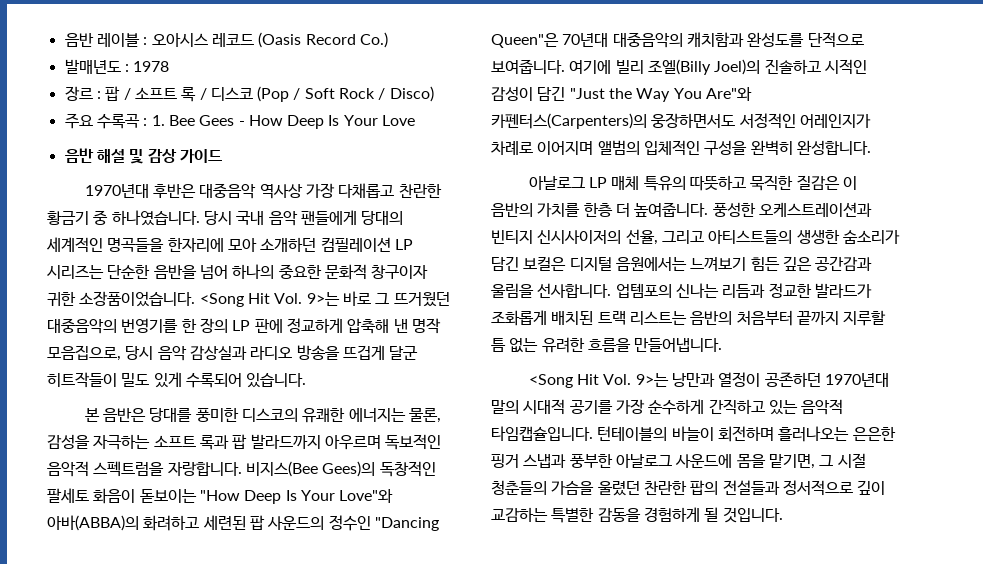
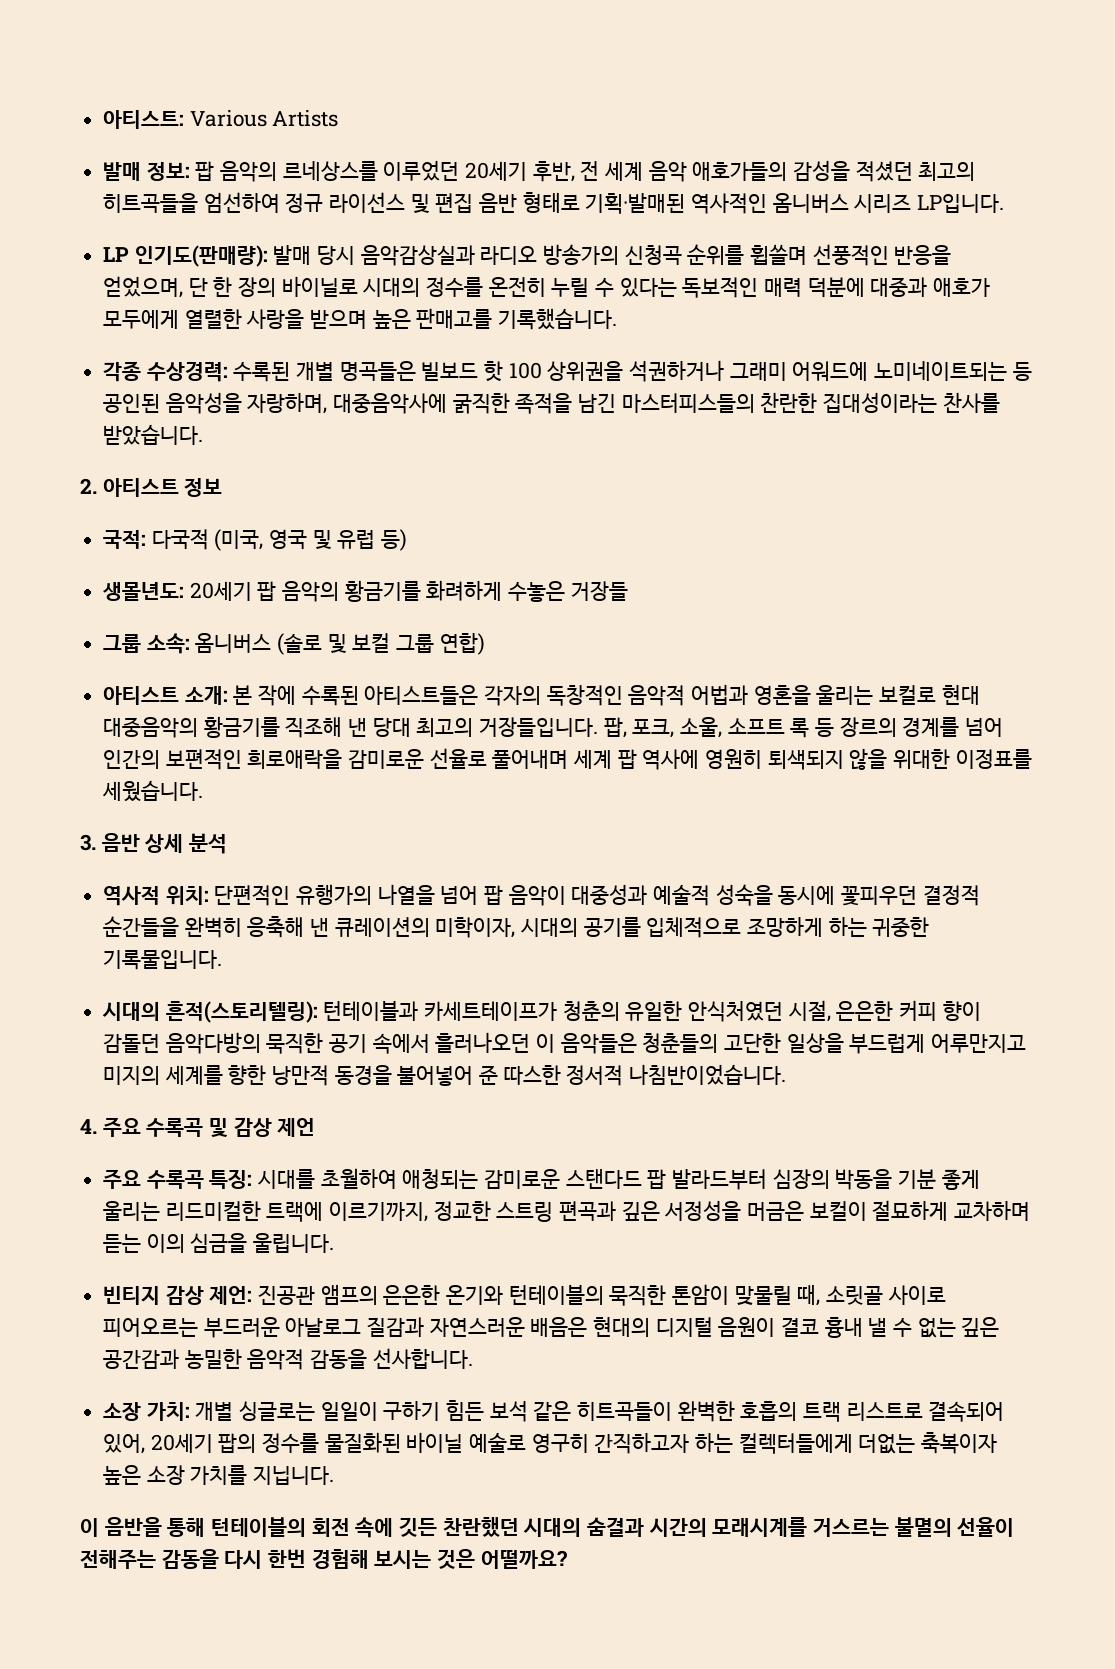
- 음반 레이블 : 오아시스 레코드 (Oasis Record Co.)
- 발매년도 : 1978
- 장르 : 팝 / 소프트 록 / 디스코 (Pop / Soft Rock / Disco)
- 주요 수록곡 : 1. Bee Gees - How Deep Is Your Love
- 음반 해설 및 감상 가이드
- 1970년대 후반은 대중음악 역사상 가장 다채롭고 찬란한 황금기 중 하나였습니다. 당시 국내 음악 팬들에게 당대의 세계적인 명곡들을 한자리에 모아 소개하던 컴필레이션 LP 시리즈는 단순한 음반을 넘어 하나의 중요한 문화적 창구이자 귀한 소장품이었습니다. <Song Hit Vol. 9>는 바로 그 뜨거웠던 대중음악의 번영기를 한 장의 LP 판에 정교하게 압축해 낸 명작 모음집으로, 당시 음악 감상실과 라디오 방송을 뜨겁게 달군 히트작들이 밀도 있게 수록되어 있습니다.
- 본 음반은 당대를 풍미한 디스코의 유쾌한 에너지는 물론, 감성을 자극하는 소프트 록과 팝 발라드까지 아우르며 독보적인 음악적 스펙트럼을 자랑합니다. 비지스(Bee Gees)의 독창적인 팔세토 화음이 돋보이는 "How Deep Is Your Love"와 아바(ABBA)의 화려하고 세련된 팝 사운드의 정수인 "Dancing Queen"은 70년대 대중음악의 캐치함과 완성도를 단적으로 보여줍니다. 여기에 빌리 조엘(Billy Joel)의 진솔하고 시적인 감성이 담긴 "Just the Way You Are"와 카펜터스(Carpenters)의 웅장하면서도 서정적인 어레인지가 차례로 이어지며 앨범의 입체적인 구성을 완벽히 완성합니다.
- 아날로그 LP 매체 특유의 따뜻하고 묵직한 질감은 이 음반의 가치를 한층 더 높여줍니다. 풍성한 오케스트레이션과 빈티지 신시사이저의 선율, 그리고 아티스트들의 생생한 숨소리가 담긴 보컬은 디지털 음원에서는 느껴보기 힘든 깊은 공간감과 울림을 선사합니다. 업템포의 신나는 리듬과 정교한 발라드가 조화롭게 배치된 트랙 리스트는 음반의 처음부터 끝까지 지루할 틈 없는 유려한 흐름을 만들어냅니다.
- <Song Hit Vol. 9>는 낭만과 열정이 공존하던 1970년대 말의 시대적 공기를 가장 순수하게 간직하고 있는 음악적 타임캡슐입니다. 턴테이블의 바늘이 회전하며 흘러나오는 은은한 핑거 스냅과 풍부한 아날로그 사운드에 몸을 맡기면, 그 시절 청춘들의 가슴을 울렸던 찬란한 팝의 전설들과 정서적으로 깊이 교감하는 특별한 감동을 경험하게 될 것입니다.
+ 아티스트: Various Artists
+ 발매 정보: 팝 음악의 르네상스를 이루었던 20세기 후반, 전 세계 음악 애호가들의 감성을 적셨던 최고의 히트곡들을 엄선하여 정규 라이선스 및 편집 음반 형태로 기획·발매된 역사적인 옴니버스 시리즈 LP입니다.
+ LP 인기도(판매량): 발매 당시 음악감상실과 라디오 방송가의 신청곡 순위를 휩쓸며 선풍적인 반응을 얻었으며, 단 한 장의 바이닐로 시대의 정수를 온전히 누릴 수 있다는 독보적인 매력 덕분에 대중과 애호가 모두에게 열렬한 사랑을 받으며 높은 판매고를 기록했습니다.
+ 각종 수상경력: 수록된 개별 명곡들은 빌보드 핫 100 상위권을 석권하거나 그래미 어워드에 노미네이트되는 등 공인된 음악성을 자랑하며, 대중음악사에 굵직한 족적을 남긴 마스터피스들의 찬란한 집대성이라는 찬사를 받았습니다.
+ 2. 아티스트 정보
+ 국적: 다국적 (미국, 영국 및 유럽 등)
+ 생몰년도: 20세기 팝 음악의 황금기를 화려하게 수놓은 거장들
+ 그룹 소속: 옴니버스 (솔로 및 보컬 그룹 연합)
+ 아티스트 소개: 본 작에 수록된 아티스트들은 각자의 독창적인 음악적 어법과 영혼을 울리는 보컬로 현대 대중음악의 황금기를 직조해 낸 당대 최고의 거장들입니다. 팝, 포크, 소울, 소프트 록 등 장르의 경계를 넘어 인간의 보편적인 희로애락을 감미로운 선율로 풀어내며 세계 팝 역사에 영원히 퇴색되지 않을 위대한 이정표를 세웠습니다.
+ 3. 음반 상세 분석
+ 역사적 위치: 단편적인 유행가의 나열을 넘어 팝 음악이 대중성과 예술적 성숙을 동시에 꽃피우던 결정적 순간들을 완벽히 응축해 낸 큐레이션의 미학이자, 시대의 공기를 입체적으로 조망하게 하는 귀중한 기록물입니다.
+ 시대의 흔적(스토리텔링): 턴테이블과 카세트테이프가 청춘의 유일한 안식처였던 시절, 은은한 커피 향이 감돌던 음악다방의 묵직한 공기 속에서 흘러나오던 이 음악들은 청춘들의 고단한 일상을 부드럽게 어루만지고 미지의 세계를 향한 낭만적 동경을 불어넣어 준 따스한 정서적 나침반이었습니다.
+ 4. 주요 수록곡 및 감상 제언
+ 주요 수록곡 특징: 시대를 초월하여 애청되는 감미로운 스탠다드 팝 발라드부터 심장의 박동을 기분 좋게 울리는 리드미컬한 트랙에 이르기까지, 정교한 스트링 편곡과 깊은 서정성을 머금은 보컬이 절묘하게 교차하며 듣는 이의 심금을 울립니다.
+ 빈티지 감상 제언: 진공관 앰프의 은은한 온기와 턴테이블의 묵직한 톤암이 맞물릴 때, 소릿골 사이로 피어오르는 부드러운 아날로그 질감과 자연스러운 배음은 현대의 디지털 음원이 결코 흉내 낼 수 없는 깊은 공간감과 농밀한 음악적 감동을 선사합니다.
+ 소장 가치: 개별 싱글로는 일일이 구하기 힘든 보석 같은 히트곡들이 완벽한 호흡의 트랙 리스트로 결속되어 있어, 20세기 팝의 정수를 물질화된 바이닐 예술로 영구히 간직하고자 하는 컬렉터들에게 더없는 축복이자 높은 소장 가치를 지닙니다.
+ 이 음반을 통해 턴테이블의 회전 속에 깃든 찬란했던 시대의 숨결과 시간의 모래시계를 거스르는 불멸의 선율이 전해주는 감동을 다시 한번 경험해 보시는 것은 어떨까요?

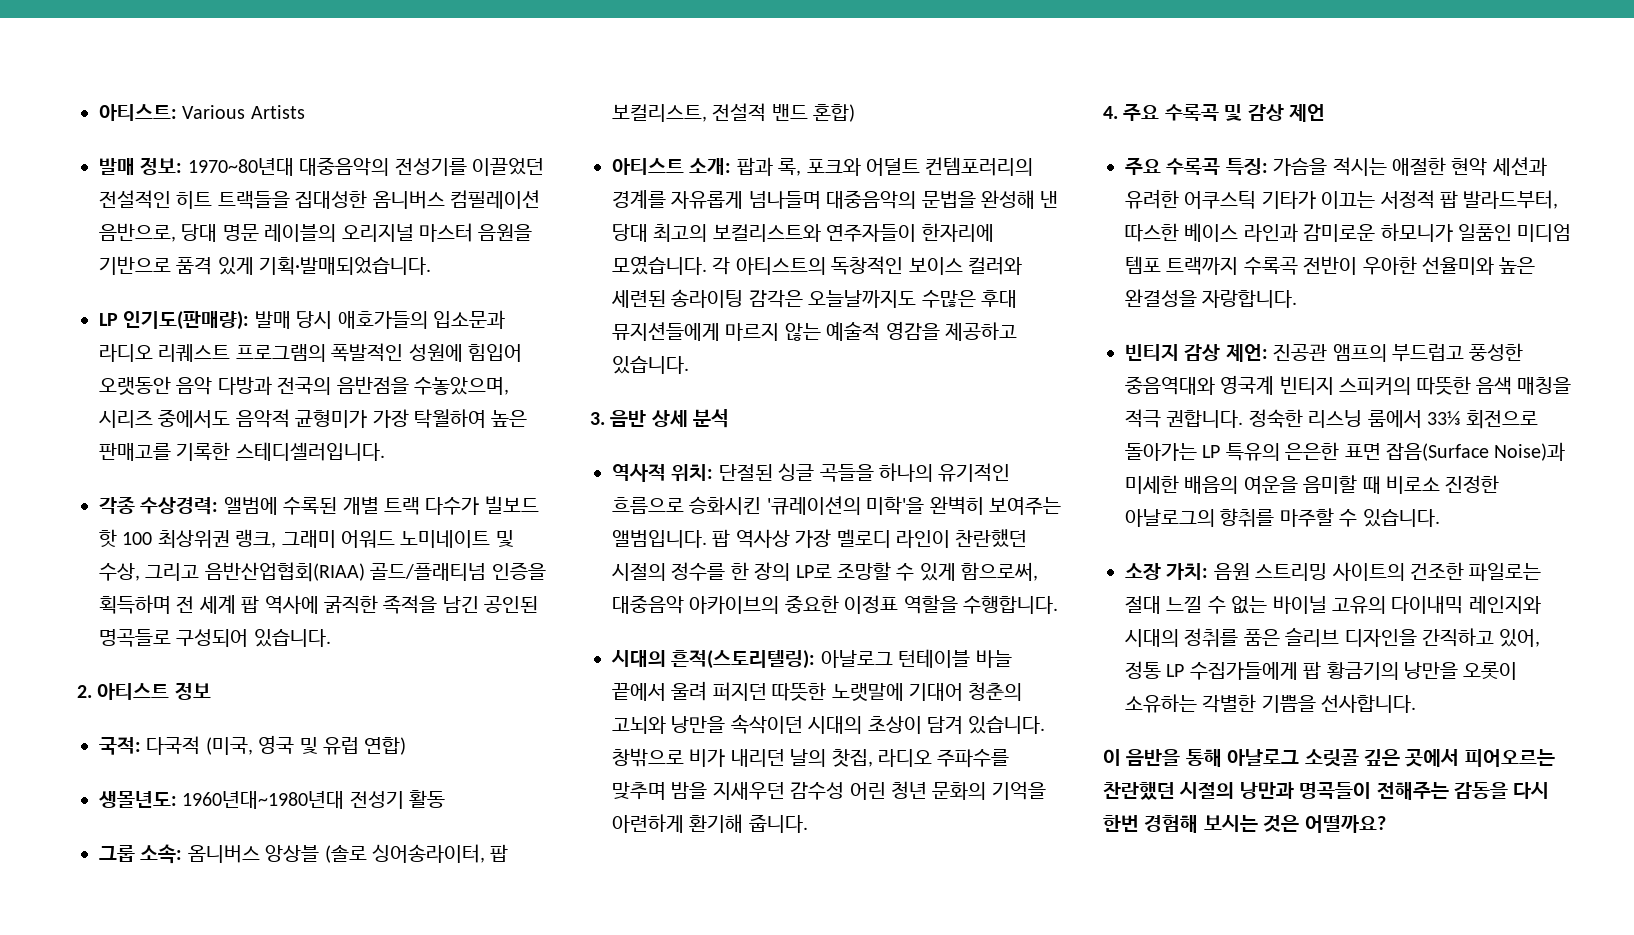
- 발매 정보: 팝 음악의 르네상스를 이루었던 20세기 후반, 전 세계 음악 애호가들의 감성을 적셨던 최고의 히트곡들을 엄선하여 정규 라이선스 및 편집 음반 형태로 기획·발매된 역사적인 옴니버스 시리즈 LP입니다.
- LP 인기도(판매량): 발매 당시 음악감상실과 라디오 방송가의 신청곡 순위를 휩쓸며 선풍적인 반응을 얻었으며, 단 한 장의 바이닐로 시대의 정수를 온전히 누릴 수 있다는 독보적인 매력 덕분에 대중과 애호가 모두에게 열렬한 사랑을 받으며 높은 판매고를 기록했습니다.
+ 발매 정보: 1970~80년대 대중음악의 전성기를 이끌었던 전설적인 히트 트랙들을 집대성한 옴니버스 컴필레이션 음반으로, 당대 명문 레이블의 오리지널 마스터 음원을 기반으로 품격 있게 기획·발매되었습니다.
+ LP 인기도(판매량): 발매 당시 애호가들의 입소문과 라디오 리퀘스트 프로그램의 폭발적인 성원에 힘입어 오랫동안 음악 다방과 전국의 음반점을 수놓았으며, 시리즈 중에서도 음악적 균형미가 가장 탁월하여 높은 판매고를 기록한 스테디셀러입니다.
- 각종 수상경력: 수록된 개별 명곡들은 빌보드 핫 100 상위권을 석권하거나 그래미 어워드에 노미네이트되는 등 공인된 음악성을 자랑하며, 대중음악사에 굵직한 족적을 남긴 마스터피스들의 찬란한 집대성이라는 찬사를 받았습니다.
+ 각종 수상경력: 앨범에 수록된 개별 트랙 다수가 빌보드 핫 100 최상위권 랭크, 그래미 어워드 노미네이트 및 수상, 그리고 음반산업협회(RIAA) 골드/플래티넘 인증을 획득하며 전 세계 팝 역사에 굵직한 족적을 남긴 공인된 명곡들로 구성되어 있습니다.
- 국적: 다국적 (미국, 영국 및 유럽 등)
+ 국적: 다국적 (미국, 영국 및 유럽 연합)
- 생몰년도: 20세기 팝 음악의 황금기를 화려하게 수놓은 거장들
- 그룹 소속: 옴니버스 (솔로 및 보컬 그룹 연합)
- 아티스트 소개: 본 작에 수록된 아티스트들은 각자의 독창적인 음악적 어법과 영혼을 울리는 보컬로 현대 대중음악의 황금기를 직조해 낸 당대 최고의 거장들입니다. 팝, 포크, 소울, 소프트 록 등 장르의 경계를 넘어 인간의 보편적인 희로애락을 감미로운 선율로 풀어내며 세계 팝 역사에 영원히 퇴색되지 않을 위대한 이정표를 세웠습니다.
+ 생몰년도: 1960년대~1980년대 전성기 활동
+ 그룹 소속: 옴니버스 앙상블 (솔로 싱어송라이터, 팝 보컬리스트, 전설적 밴드 혼합)
+ 아티스트 소개: 팝과 록, 포크와 어덜트 컨템포러리의 경계를 자유롭게 넘나들며 대중음악의 문법을 완성해 낸 당대 최고의 보컬리스트와 연주자들이 한자리에 모였습니다. 각 아티스트의 독창적인 보이스 컬러와 세련된 송라이팅 감각은 오늘날까지도 수많은 후대 뮤지션들에게 마르지 않는 예술적 영감을 제공하고 있습니다.
- 역사적 위치: 단편적인 유행가의 나열을 넘어 팝 음악이 대중성과 예술적 성숙을 동시에 꽃피우던 결정적 순간들을 완벽히 응축해 낸 큐레이션의 미학이자, 시대의 공기를 입체적으로 조망하게 하는 귀중한 기록물입니다.
- 시대의 흔적(스토리텔링): 턴테이블과 카세트테이프가 청춘의 유일한 안식처였던 시절, 은은한 커피 향이 감돌던 음악다방의 묵직한 공기 속에서 흘러나오던 이 음악들은 청춘들의 고단한 일상을 부드럽게 어루만지고 미지의 세계를 향한 낭만적 동경을 불어넣어 준 따스한 정서적 나침반이었습니다.
+ 역사적 위치: 단절된 싱글 곡들을 하나의 유기적인 흐름으로 승화시킨 '큐레이션의 미학'을 완벽히 보여주는 앨범입니다. 팝 역사상 가장 멜로디 라인이 찬란했던 시절의 정수를 한 장의 LP로 조망할 수 있게 함으로써, 대중음악 아카이브의 중요한 이정표 역할을 수행합니다.
+ 시대의 흔적(스토리텔링): 아날로그 턴테이블 바늘 끝에서 울려 퍼지던 따뜻한 노랫말에 기대어 청춘의 고뇌와 낭만을 속삭이던 시대의 초상이 담겨 있습니다. 창밖으로 비가 내리던 날의 찻집, 라디오 주파수를 맞추며 밤을 지새우던 감수성 어린 청년 문화의 기억을 아련하게 환기해 줍니다.
- 주요 수록곡 특징: 시대를 초월하여 애청되는 감미로운 스탠다드 팝 발라드부터 심장의 박동을 기분 좋게 울리는 리드미컬한 트랙에 이르기까지, 정교한 스트링 편곡과 깊은 서정성을 머금은 보컬이 절묘하게 교차하며 듣는 이의 심금을 울립니다.
+ 주요 수록곡 특징: 가슴을 적시는 애절한 현악 세션과 유려한 어쿠스틱 기타가 이끄는 서정적 팝 발라드부터, 따스한 베이스 라인과 감미로운 하모니가 일품인 미디엄 템포 트랙까지 수록곡 전반이 우아한 선율미와 높은 완결성을 자랑합니다.
- 빈티지 감상 제언: 진공관 앰프의 은은한 온기와 턴테이블의 묵직한 톤암이 맞물릴 때, 소릿골 사이로 피어오르는 부드러운 아날로그 질감과 자연스러운 배음은 현대의 디지털 음원이 결코 흉내 낼 수 없는 깊은 공간감과 농밀한 음악적 감동을 선사합니다.
- 소장 가치: 개별 싱글로는 일일이 구하기 힘든 보석 같은 히트곡들이 완벽한 호흡의 트랙 리스트로 결속되어 있어, 20세기 팝의 정수를 물질화된 바이닐 예술로 영구히 간직하고자 하는 컬렉터들에게 더없는 축복이자 높은 소장 가치를 지닙니다.
- 이 음반을 통해 턴테이블의 회전 속에 깃든 찬란했던 시대의 숨결과 시간의 모래시계를 거스르는 불멸의 선율이 전해주는 감동을 다시 한번 경험해 보시는 것은 어떨까요?
+ 빈티지 감상 제언: 진공관 앰프의 부드럽고 풍성한 중음역대와 영국계 빈티지 스피커의 따뜻한 음색 매칭을 적극 권합니다. 정숙한 리스닝 룸에서 33⅓ 회전으로 돌아가는 LP 특유의 은은한 표면 잡음(Surface Noise)과 미세한 배음의 여운을 음미할 때 비로소 진정한 아날로그의 향취를 마주할 수 있습니다.
+ 소장 가치: 음원 스트리밍 사이트의 건조한 파일로는 절대 느낄 수 없는 바이닐 고유의 다이내믹 레인지와 시대의 정취를 품은 슬리브 디자인을 간직하고 있어, 정통 LP 수집가들에게 팝 황금기의 낭만을 오롯이 소유하는 각별한 기쁨을 선사합니다.
+ 이 음반을 통해 아날로그 소릿골 깊은 곳에서 피어오르는 찬란했던 시절의 낭만과 명곡들이 전해주는 감동을 다시 한번 경험해 보시는 것은 어떨까요?

